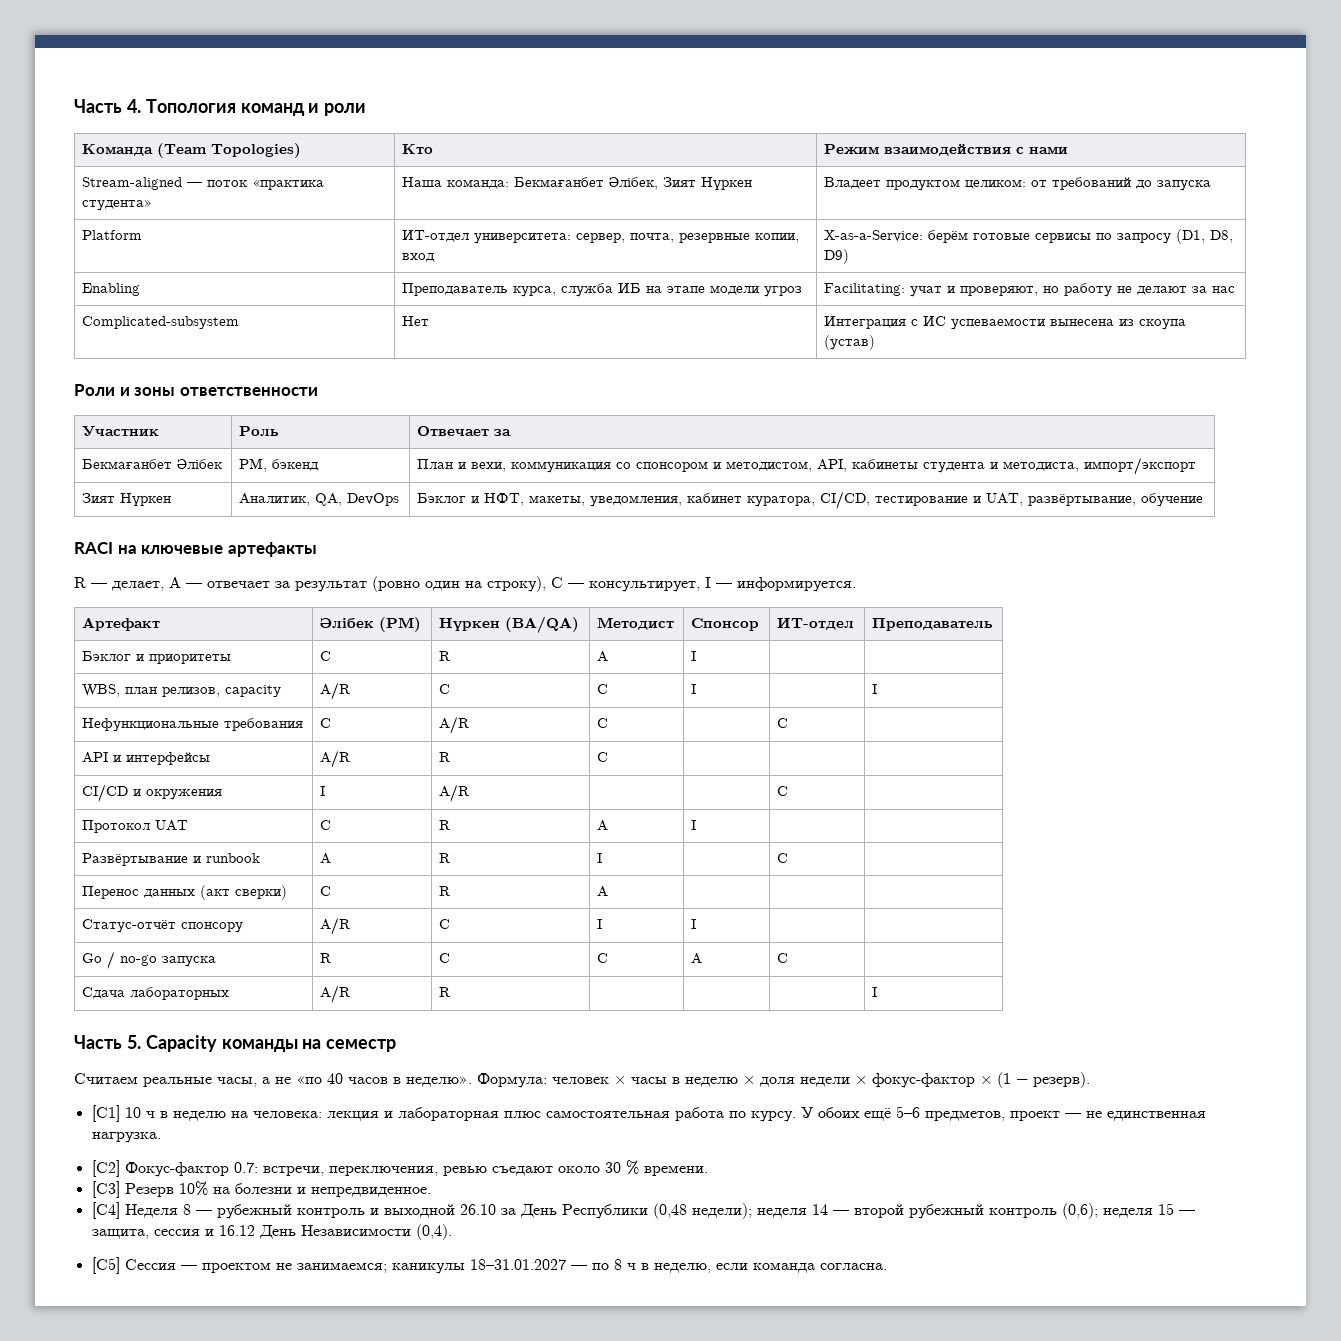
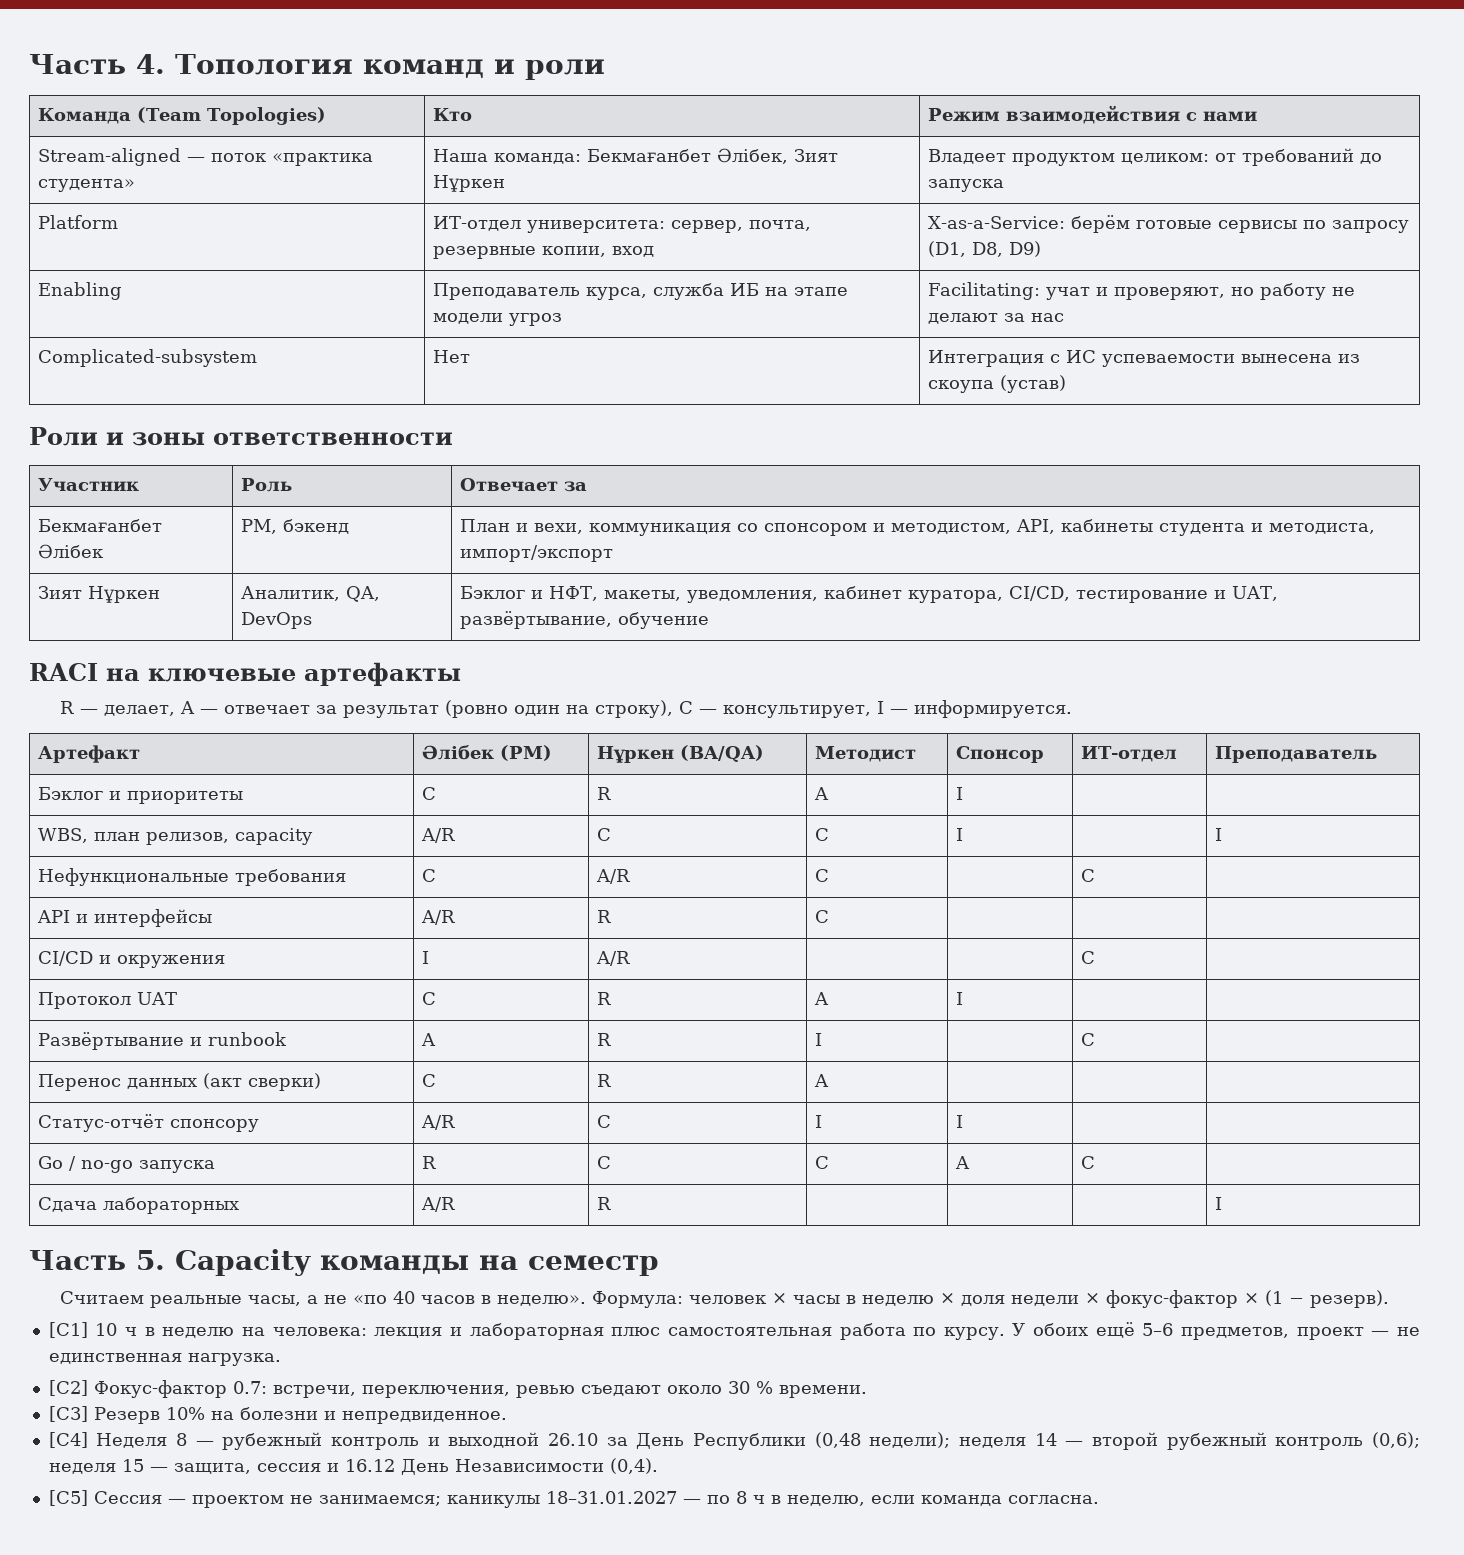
- Stream-aligned — поток «практика студента» | Наша команда: Бекмағанбет Әлібек, Зият Нүркен | Владеет продуктом целиком: от требований до запуска
+ Stream-aligned — поток «практика студента» | Наша команда: Бекмағанбет Әлібек, Зият Нұркен | Владеет продуктом целиком: от требований до запуска
- Зият Нүркен | Аналитик, QA, DevOps | Бэклог и НФТ, макеты, уведомления, кабинет куратора, CI/CD, тестирование и UAT, развёртывание, обучение
+ Зият Нұркен | Аналитик, QA, DevOps | Бэклог и НФТ, макеты, уведомления, кабинет куратора, CI/CD, тестирование и UAT, развёртывание, обучение
- Артефакт | Әлібек (PM) | Нүркен (BA/QA) | Методист | Спонсор | ИТ-отдел | Преподаватель
+ Артефакт | Әлібек (PM) | Нұркен (BA/QA) | Методист | Спонсор | ИТ-отдел | Преподаватель

